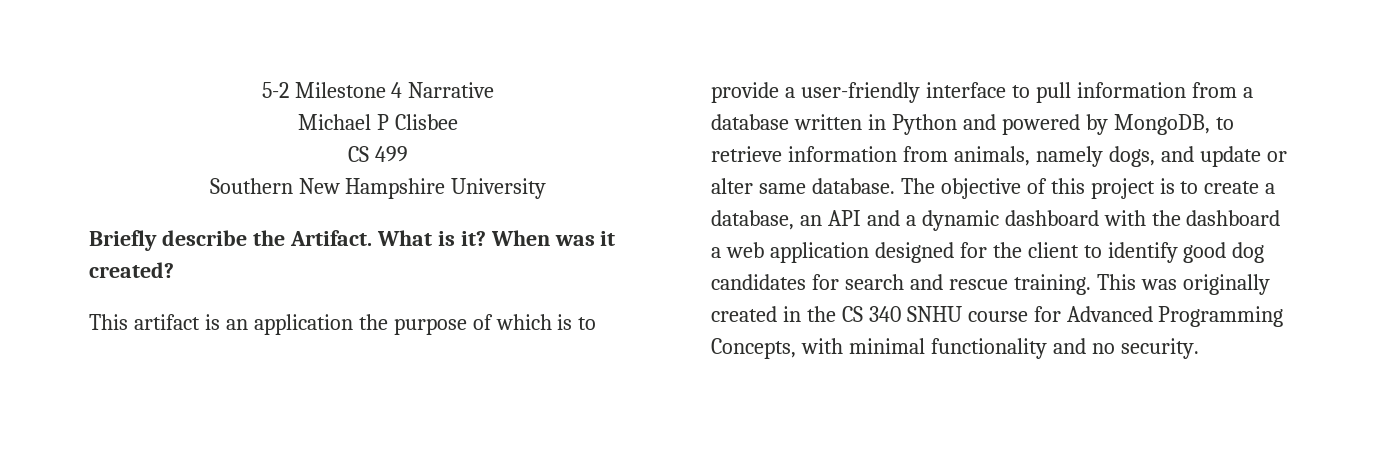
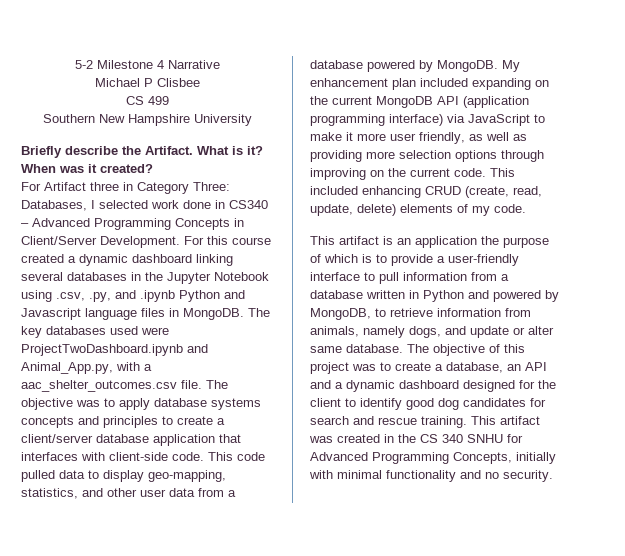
+ For Artifact three in Category Three: Databases, I selected work done in CS340 – Advanced Programming Concepts in Client/Server Development. For this course created a dynamic dashboard linking several databases in the Jupyter Notebook using .csv, .py, and .ipynb Python and Javascript language files in MongoDB. The key databases used were ProjectTwoDashboard.ipynb and Animal_App.py, with a aac_shelter_outcomes.csv file. The objective was to apply database systems concepts and principles to create a client/server database application that interfaces with client-side code. This code pulled data to display geo-mapping, statistics, and other user data from a database powered by MongoDB. My enhancement plan included expanding on the current MongoDB API (application programming interface) via JavaScript to make it more user friendly, as well as providing more selection options through improving on the current code. This included enhancing CRUD (create, read, update, delete) elements of my code.
- The objective of this project is to create a database, an API and a dynamic dashboard with the dashboard a web application designed for the client to identify good dog candidates for search and rescue training.
+ The objective of this project was to create a database, an API and a dynamic dashboard designed for the client to identify good dog candidates for search and rescue training.
- This was originally created in the CS 340 SNHU course for Advanced Programming Concepts, with minimal functionality and no security.
+ This artifact was created in the CS 340 SNHU for Advanced Programming Concepts, initially with minimal functionality and no security.

